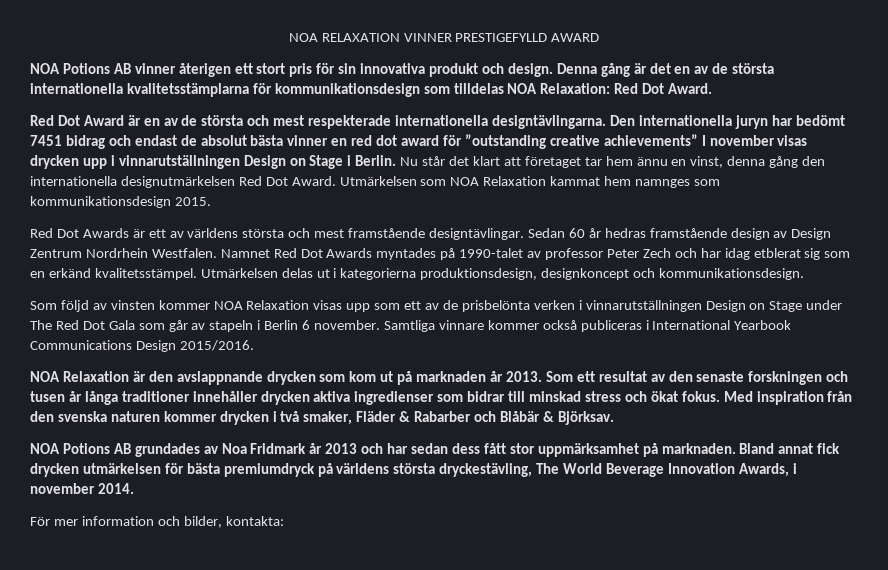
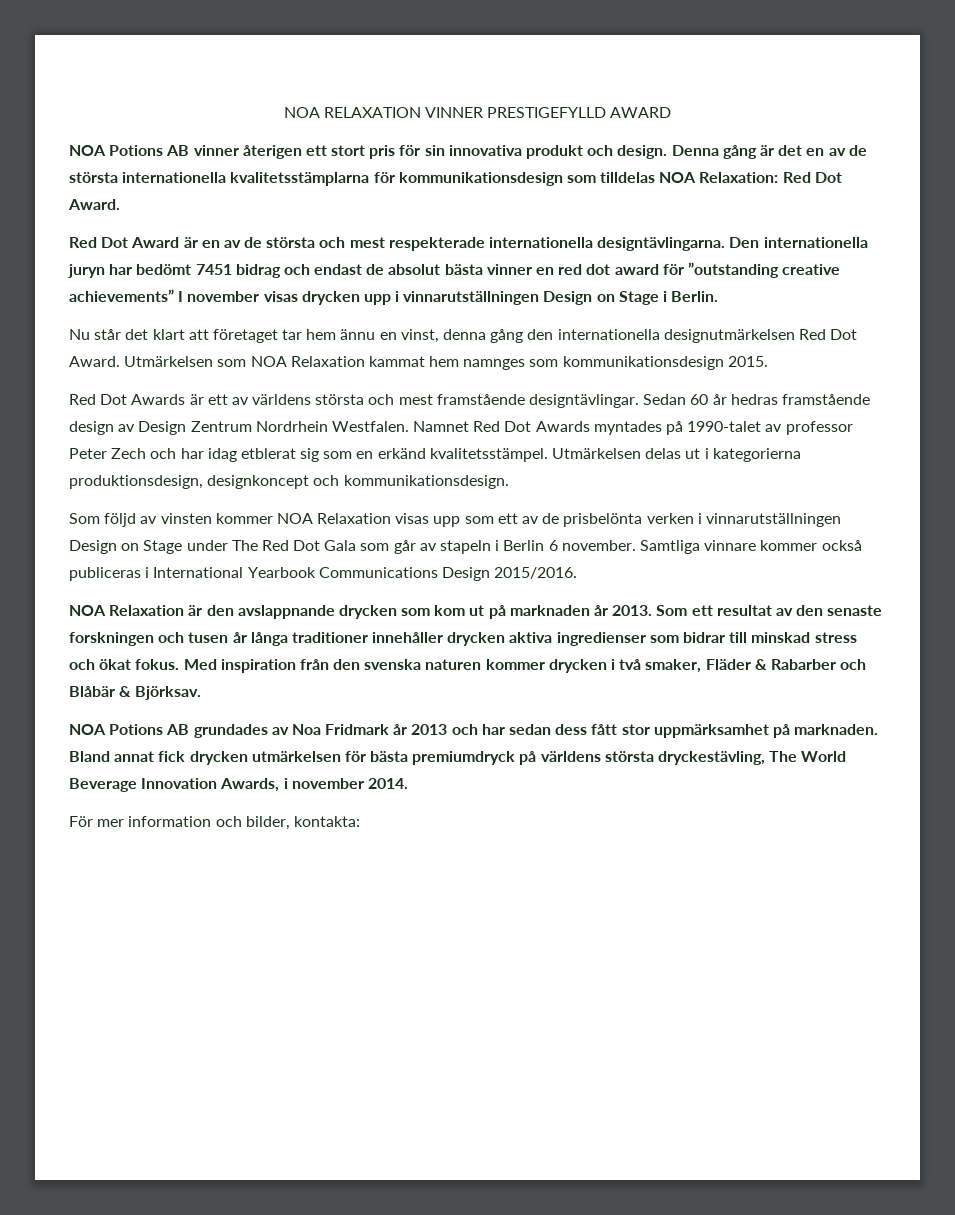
- Den internationella juryn har bedömt 7451 bidrag och endast de absolut bästa vinner en red dot award för ”outstanding creative achievements” I november visas drycken upp i vinnarutställningen Design on Stage i Berlin. Nu står det klart att företaget tar hem ännu en vinst, denna gång den internationella designutmärkelsen Red Dot Award.
+ Den internationella juryn har bedömt 7451 bidrag och endast de absolut bästa vinner en red dot award för ”outstanding creative achievements” I november visas drycken upp i vinnarutställningen Design on Stage i Berlin.
+ Nu står det klart att företaget tar hem ännu en vinst, denna gång den internationella designutmärkelsen Red Dot Award.

